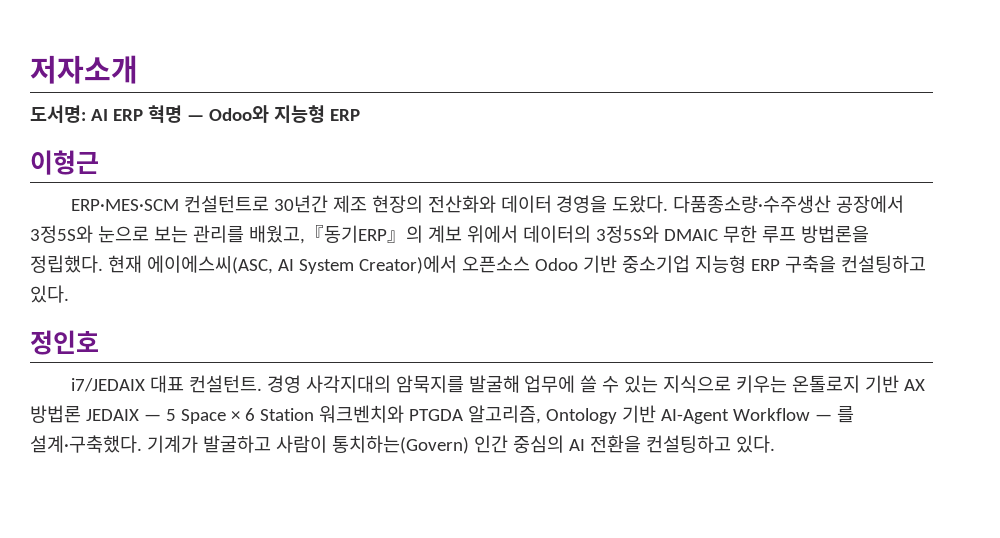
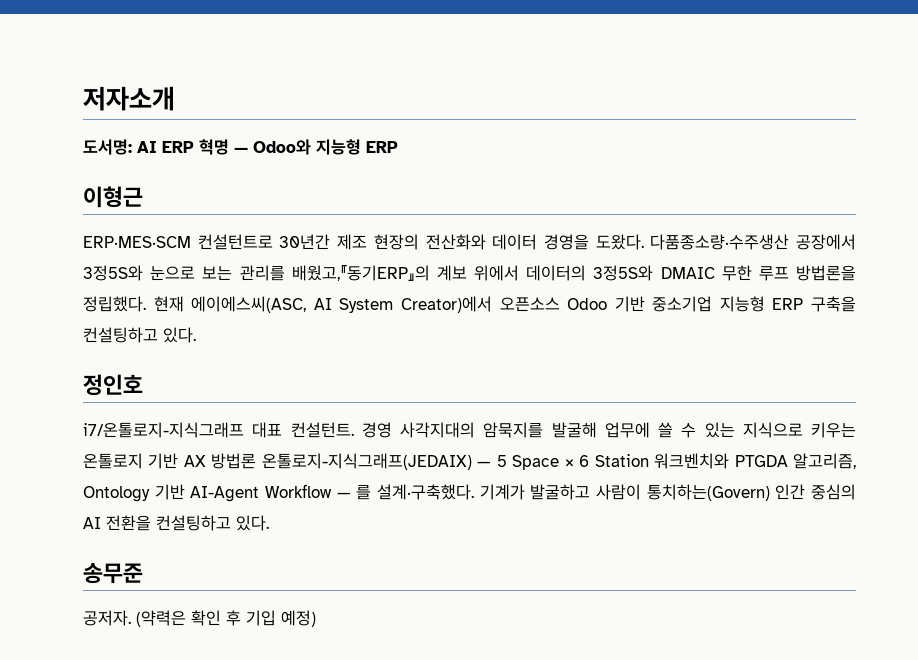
- i7/JEDAIX 대표 컨설턴트.
+ i7/온톨로지-지식그래프 대표 컨설턴트.
- 경영 사각지대의 암묵지를 발굴해 업무에 쓸 수 있는 지식으로 키우는 온톨로지 기반 AX 방법론 JEDAIX — 5 Space × 6 Station 워크벤치와 PTGDA 알고리즘, Ontology 기반 AI-Agent Workflow — 를 설계·구축했다.
+ 경영 사각지대의 암묵지를 발굴해 업무에 쓸 수 있는 지식으로 키우는 온톨로지 기반 AX 방법론 온톨로지-지식그래프(JEDAIX) — 5 Space × 6 Station 워크벤치와 PTGDA 알고리즘, Ontology 기반 AI-Agent Workflow — 를 설계·구축했다.
+ 송무준
+ 공저자. (약력은 확인 후 기입 예정)

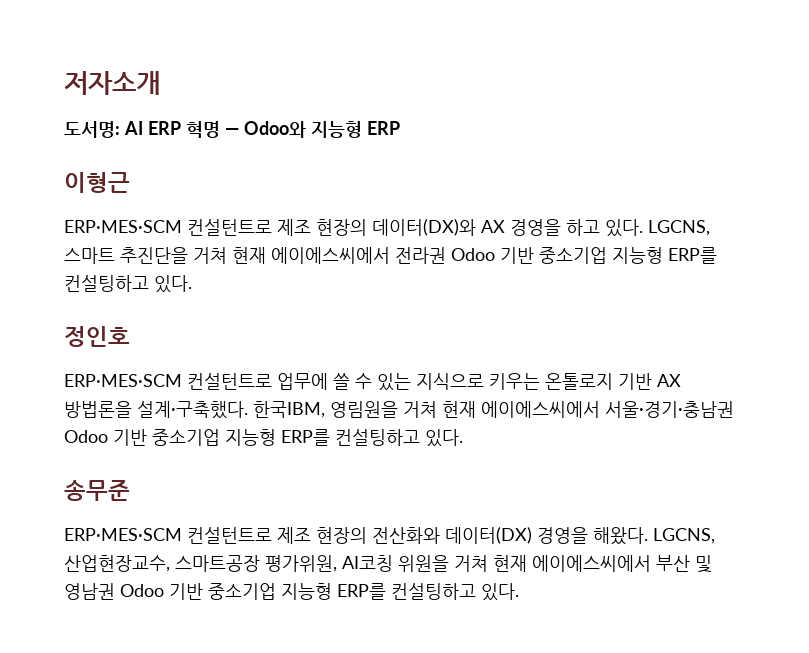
- ERP·MES·SCM 컨설턴트로 30년간 제조 현장의 전산화와 데이터 경영을 도왔다. 다품종소량·수주생산 공장에서 3정5S와 눈으로 보는 관리를 배웠고,『동기ERP』의 계보 위에서 데이터의 3정5S와 DMAIC 무한 루프 방법론을 정립했다. 현재 에이에스씨(ASC, AI System Creator)에서 오픈소스 Odoo 기반 중소기업 지능형 ERP 구축을 컨설팅하고 있다.
+ ERP·MES·SCM 컨설턴트로 제조 현장의 데이터(DX)와 AX 경영을 하고 있다. LGCNS, 스마트 추진단을 거쳐 현재 에이에스씨에서 전라권 Odoo 기반 중소기업 지능형 ERP를 컨설팅하고 있다.
- i7/온톨로지-지식그래프 대표 컨설턴트. 경영 사각지대의 암묵지를 발굴해 업무에 쓸 수 있는 지식으로 키우는 온톨로지 기반 AX 방법론 온톨로지-지식그래프(JEDAIX) — 5 Space × 6 Station 워크벤치와 PTGDA 알고리즘, Ontology 기반 AI-Agent Workflow — 를 설계·구축했다. 기계가 발굴하고 사람이 통치하는(Govern) 인간 중심의 AI 전환을 컨설팅하고 있다.
+ ERP·MES·SCM 컨설턴트로 업무에 쓸 수 있는 지식으로 키우는 온톨로지 기반 AX 방법론을 설계·구축했다. 한국IBM, 영림원을 거쳐 현재 에이에스씨에서 서울·경기·충남권 Odoo 기반 중소기업 지능형 ERP를 컨설팅하고 있다.
  송무준
- 공저자. (약력은 확인 후 기입 예정)
+ ERP·MES·SCM 컨설턴트로 제조 현장의 전산화와 데이터(DX) 경영을 해왔다. LGCNS, 산업현장교수, 스마트공장 평가위원, AI코칭 위원을 거쳐 현재 에이에스씨에서 부산 및 영남권 Odoo 기반 중소기업 지능형 ERP를 컨설팅하고 있다.

